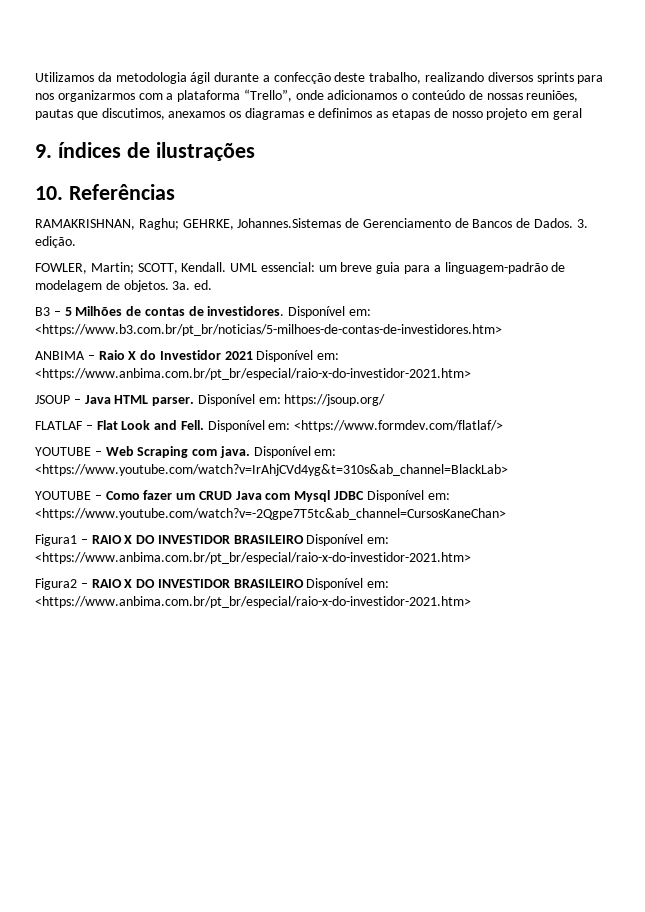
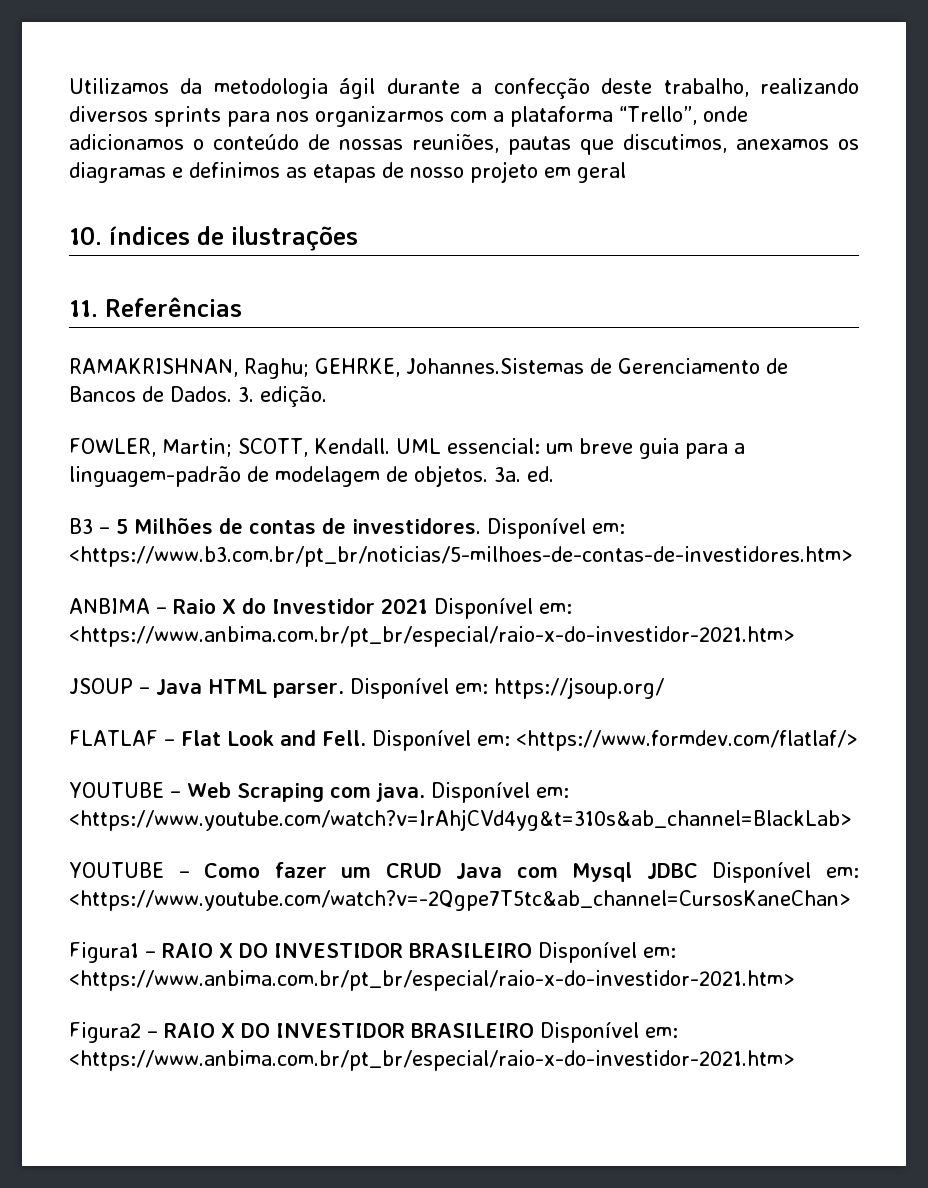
- 9. índices de ilustrações
+ 10. índices de ilustrações
- 10. Referências
+ 11. Referências

